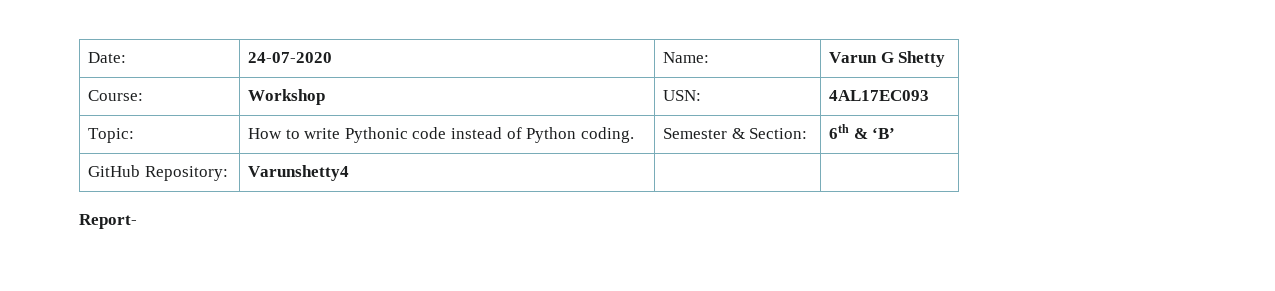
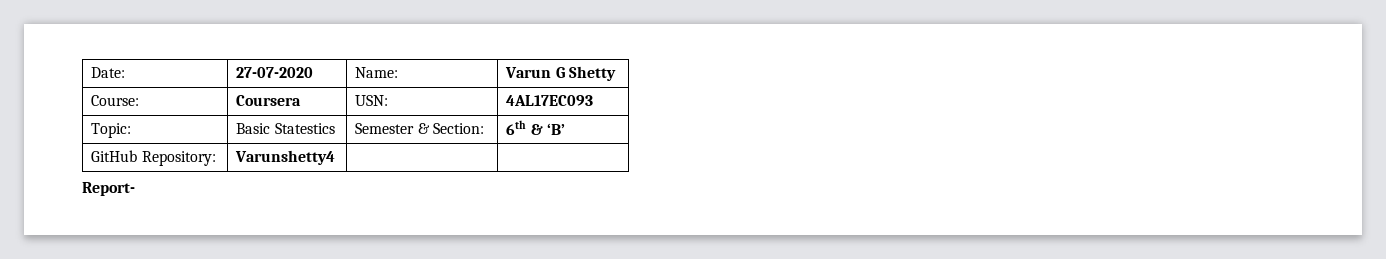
- Date: | 24-07-2020 | Name: | Varun G Shetty
+ Date: | 27-07-2020 | Name: | Varun G Shetty
- Course: | Workshop | USN: | 4AL17EC093
+ Course: | Coursera | USN: | 4AL17EC093
- Topic: | How to write Pythonic code instead of Python coding. | Semester & Section: | 6th & ‘B’
+ Topic: | Basic Statestics | Semester & Section: | 6th & ‘B’

